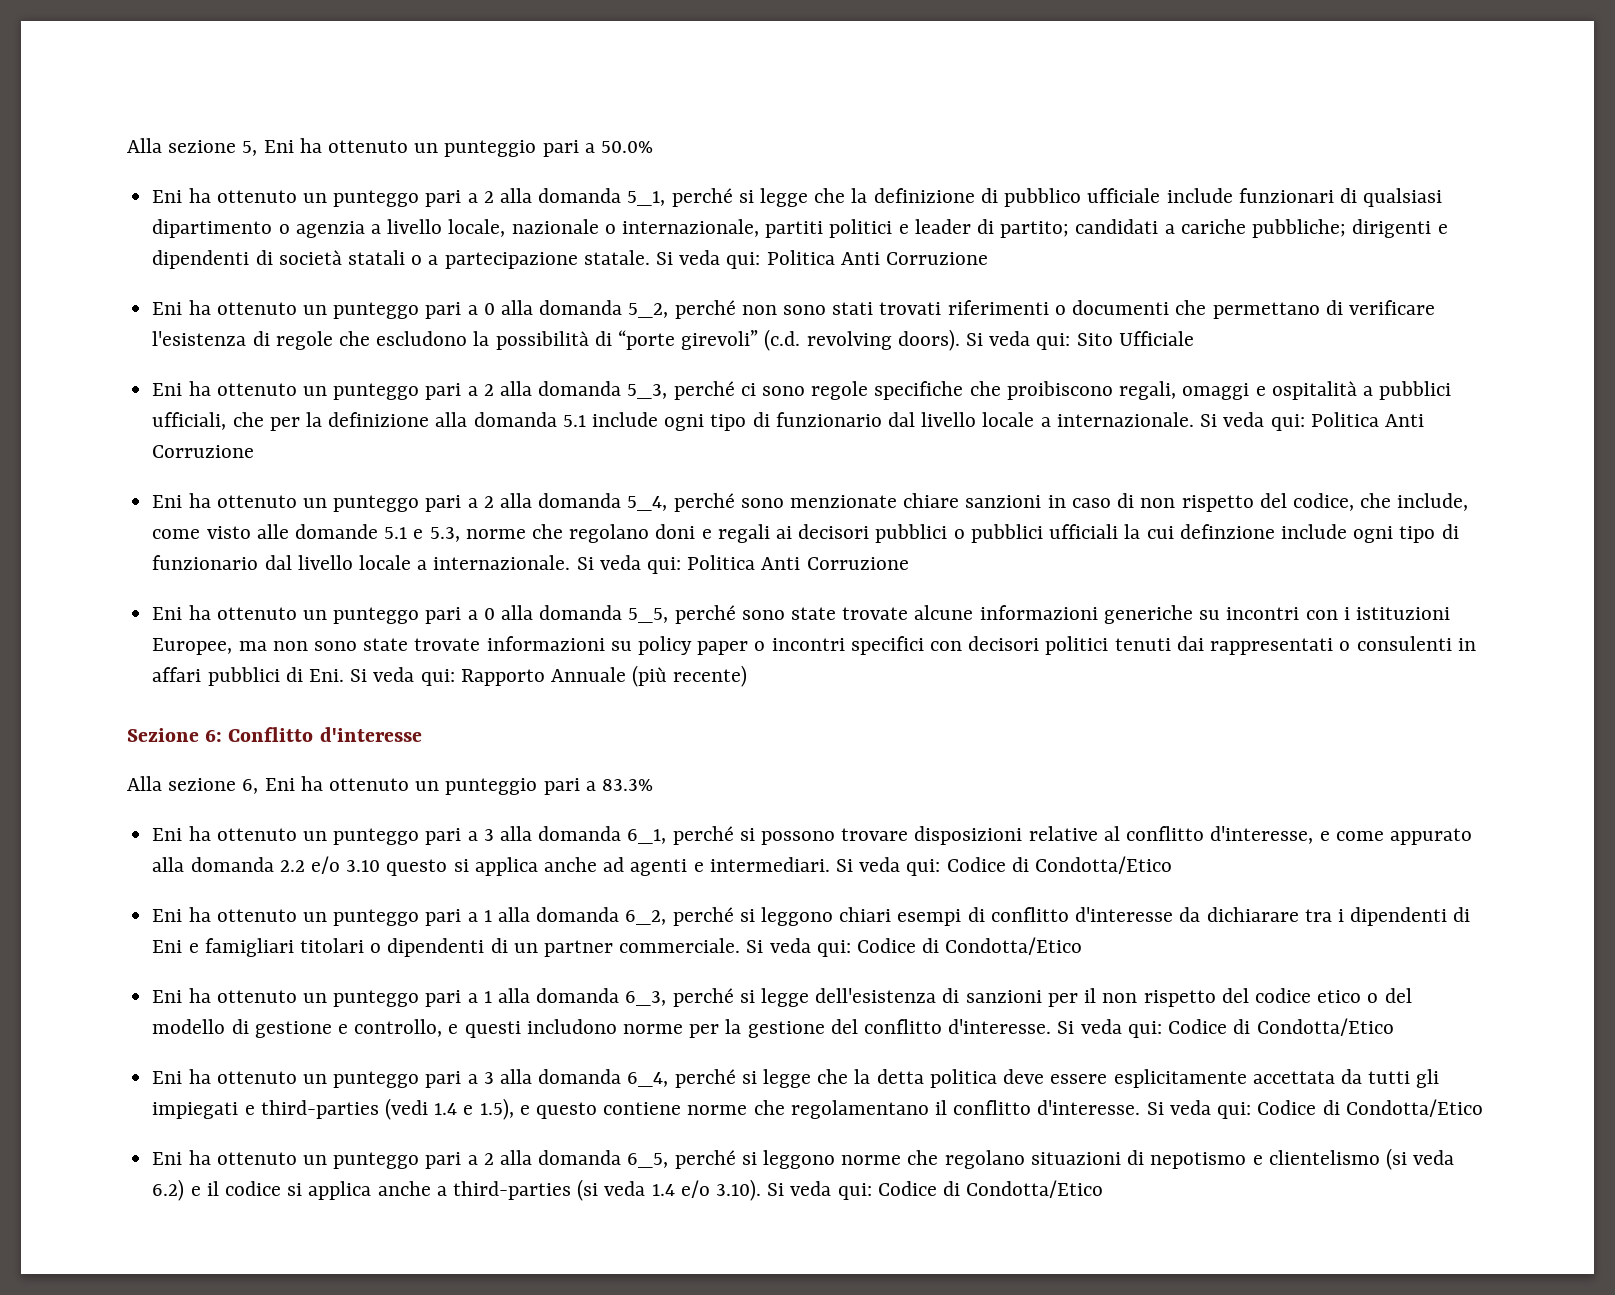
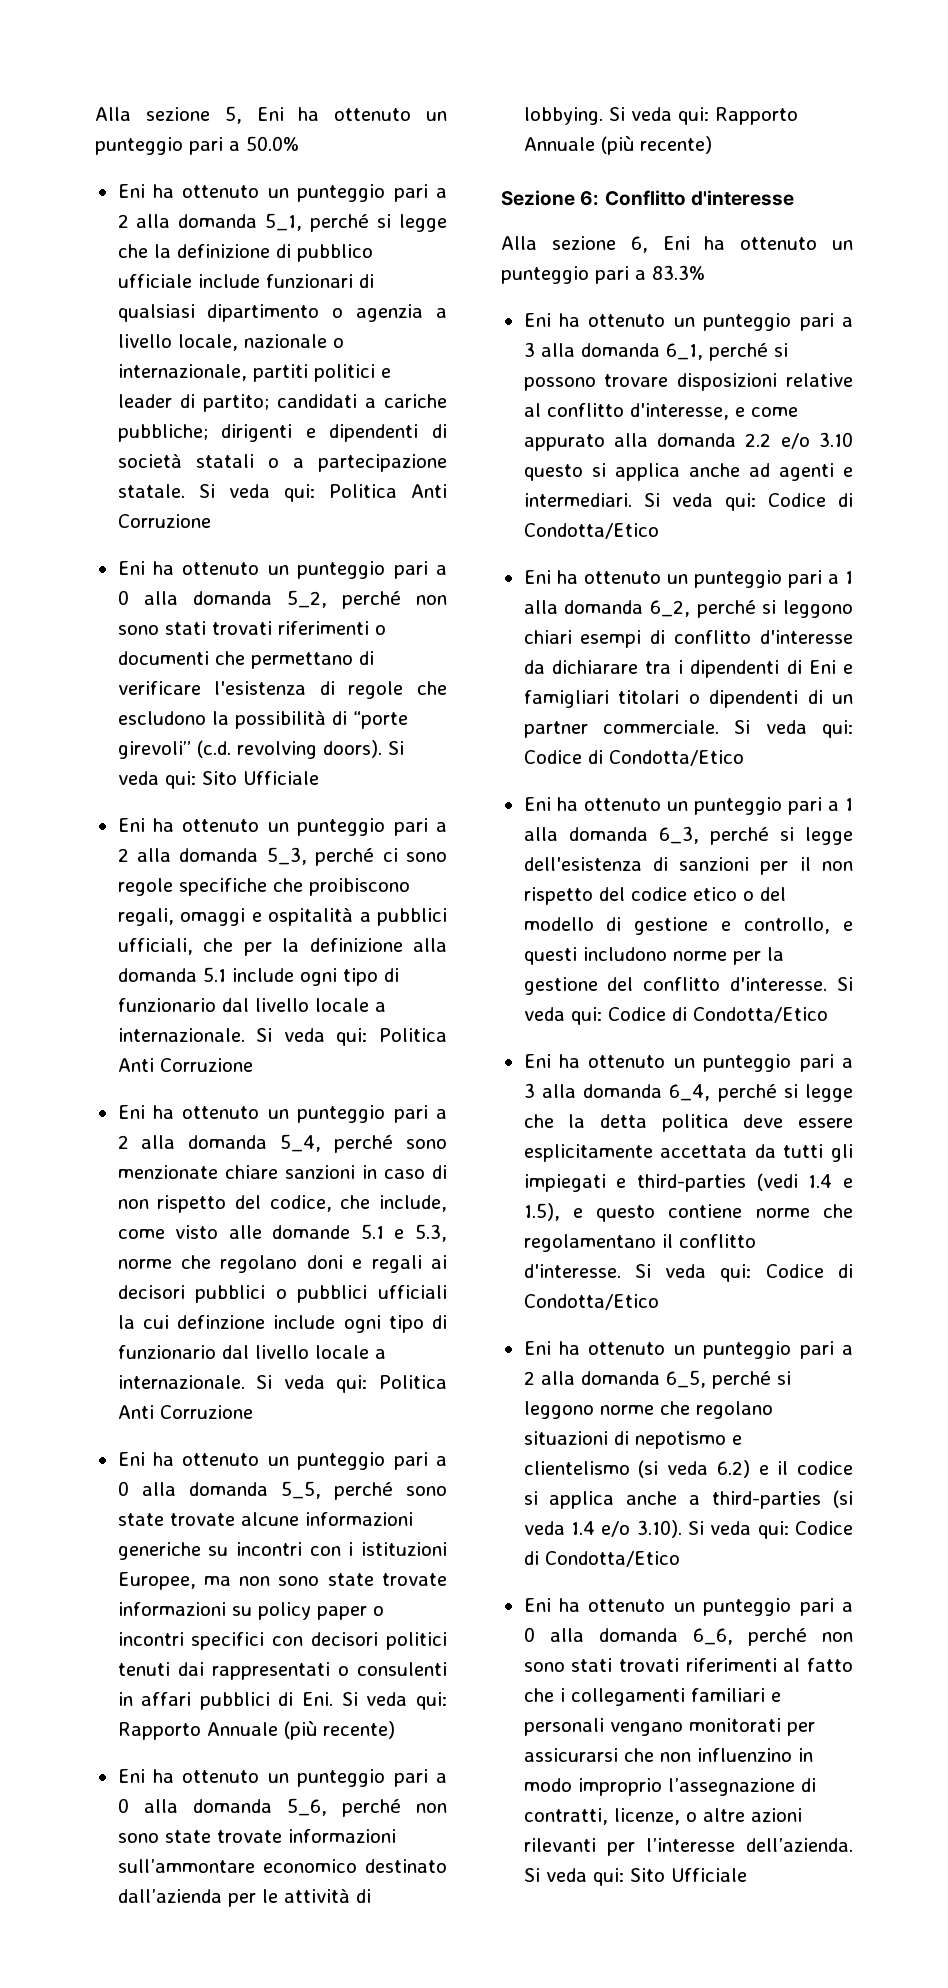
- Eni ha ottenuto un punteggo pari a 2 alla domanda 5_1, perché si legge che la definizione di pubblico ufficiale include funzionari di qualsiasi dipartimento o agenzia a livello locale, nazionale o internazionale, partiti politici e leader di partito; candidati a cariche pubbliche; dirigenti e dipendenti di società statali o a partecipazione statale.
+ Eni ha ottenuto un punteggio pari a 2 alla domanda 5_1, perché si legge che la definizione di pubblico ufficiale include funzionari di qualsiasi dipartimento o agenzia a livello locale, nazionale o internazionale, partiti politici e leader di partito; candidati a cariche pubbliche; dirigenti e dipendenti di società statali o a partecipazione statale.
- Eni ha ottenuto un punteggo pari a 0 alla domanda 5_2, perché non sono stati trovati riferimenti o documenti che permettano di verificare l'esistenza di regole che escludono la possibilità di “porte girevoli” (c.d. revolving doors).
+ Eni ha ottenuto un punteggio pari a 0 alla domanda 5_2, perché non sono stati trovati riferimenti o documenti che permettano di verificare l'esistenza di regole che escludono la possibilità di “porte girevoli” (c.d. revolving doors).
- Eni ha ottenuto un punteggo pari a 2 alla domanda 5_3, perché ci sono regole specifiche che proibiscono regali, omaggi e ospitalità a pubblici ufficiali, che per la definizione alla domanda 5.1 include ogni tipo di funzionario dal livello locale a internazionale.
+ Eni ha ottenuto un punteggio pari a 2 alla domanda 5_3, perché ci sono regole specifiche che proibiscono regali, omaggi e ospitalità a pubblici ufficiali, che per la definizione alla domanda 5.1 include ogni tipo di funzionario dal livello locale a internazionale.
- Eni ha ottenuto un punteggo pari a 2 alla domanda 5_4, perché sono menzionate chiare sanzioni in caso di non rispetto del codice, che include, come visto alle domande 5.1 e 5.3, norme che regolano doni e regali ai decisori pubblici o pubblici ufficiali la cui definzione include ogni tipo di funzionario dal livello locale a internazionale.
+ Eni ha ottenuto un punteggio pari a 2 alla domanda 5_4, perché sono menzionate chiare sanzioni in caso di non rispetto del codice, che include, come visto alle domande 5.1 e 5.3, norme che regolano doni e regali ai decisori pubblici o pubblici ufficiali la cui definzione include ogni tipo di funzionario dal livello locale a internazionale.
- Eni ha ottenuto un punteggo pari a 0 alla domanda 5_5, perché sono state trovate alcune informazioni generiche su incontri con i istituzioni Europee, ma non sono state trovate informazioni su policy paper o incontri specifici con decisori politici tenuti dai rappresentati o consulenti in affari pubblici di Eni. Si veda qui: Rapporto Annuale (più recente)
+ Eni ha ottenuto un punteggio pari a 0 alla domanda 5_5, perché sono state trovate alcune informazioni generiche su incontri con i istituzioni Europee, ma non sono state trovate informazioni su policy paper o incontri specifici con decisori politici tenuti dai rappresentati o consulenti in affari pubblici di Eni. Si veda qui: Rapporto Annuale (più recente)
+ Eni ha ottenuto un punteggio pari a 0 alla domanda 5_6, perché non sono state trovate informazioni sull’ammontare economico destinato dall’azienda per le attività di lobbying. Si veda qui: Rapporto Annuale (più recente)
- Eni ha ottenuto un punteggo pari a 3 alla domanda 6_1, perché si possono trovare disposizioni relative al conflitto d'interesse, e come appurato alla domanda 2.2 e/o 3.10 questo si applica anche ad agenti e intermediari.
+ Eni ha ottenuto un punteggio pari a 3 alla domanda 6_1, perché si possono trovare disposizioni relative al conflitto d'interesse, e come appurato alla domanda 2.2 e/o 3.10 questo si applica anche ad agenti e intermediari.
- Eni ha ottenuto un punteggo pari a 1 alla domanda 6_2, perché si leggono chiari esempi di conflitto d'interesse da dichiarare tra i dipendenti di Eni e famigliari titolari o dipendenti di un partner commerciale.
+ Eni ha ottenuto un punteggio pari a 1 alla domanda 6_2, perché si leggono chiari esempi di conflitto d'interesse da dichiarare tra i dipendenti di Eni e famigliari titolari o dipendenti di un partner commerciale.
- Eni ha ottenuto un punteggo pari a 1 alla domanda 6_3, perché si legge dell'esistenza di sanzioni per il non rispetto del codice etico o del modello di gestione e controllo, e questi includono norme per la gestione del conflitto d'interesse.
+ Eni ha ottenuto un punteggio pari a 1 alla domanda 6_3, perché si legge dell'esistenza di sanzioni per il non rispetto del codice etico o del modello di gestione e controllo, e questi includono norme per la gestione del conflitto d'interesse.
- Eni ha ottenuto un punteggo pari a 3 alla domanda 6_4, perché si legge che la detta politica deve essere esplicitamente accettata da tutti gli impiegati e third-parties (vedi 1.4 e 1.5), e questo contiene norme che regolamentano il conflitto d'interesse.
+ Eni ha ottenuto un punteggio pari a 3 alla domanda 6_4, perché si legge che la detta politica deve essere esplicitamente accettata da tutti gli impiegati e third-parties (vedi 1.4 e 1.5), e questo contiene norme che regolamentano il conflitto d'interesse.
- Eni ha ottenuto un punteggo pari a 2 alla domanda 6_5, perché si leggono norme che regolano situazioni di nepotismo e clientelismo (si veda 6.2) e il codice si applica anche a third-parties (si veda 1.4 e/o 3.10). Si veda qui: Codice di Condotta/Etico
+ Eni ha ottenuto un punteggio pari a 2 alla domanda 6_5, perché si leggono norme che regolano situazioni di nepotismo e clientelismo (si veda 6.2) e il codice si applica anche a third-parties (si veda 1.4 e/o 3.10). Si veda qui: Codice di Condotta/Etico
+ Eni ha ottenuto un punteggio pari a 0 alla domanda 6_6, perché non sono stati trovati riferimenti al fatto che i collegamenti familiari e personali vengano monitorati per assicurarsi che non influenzino in modo improprio l’assegnazione di contratti, licenze, o altre azioni rilevanti per l’interesse dell’azienda. Si veda qui: Sito Ufficiale

